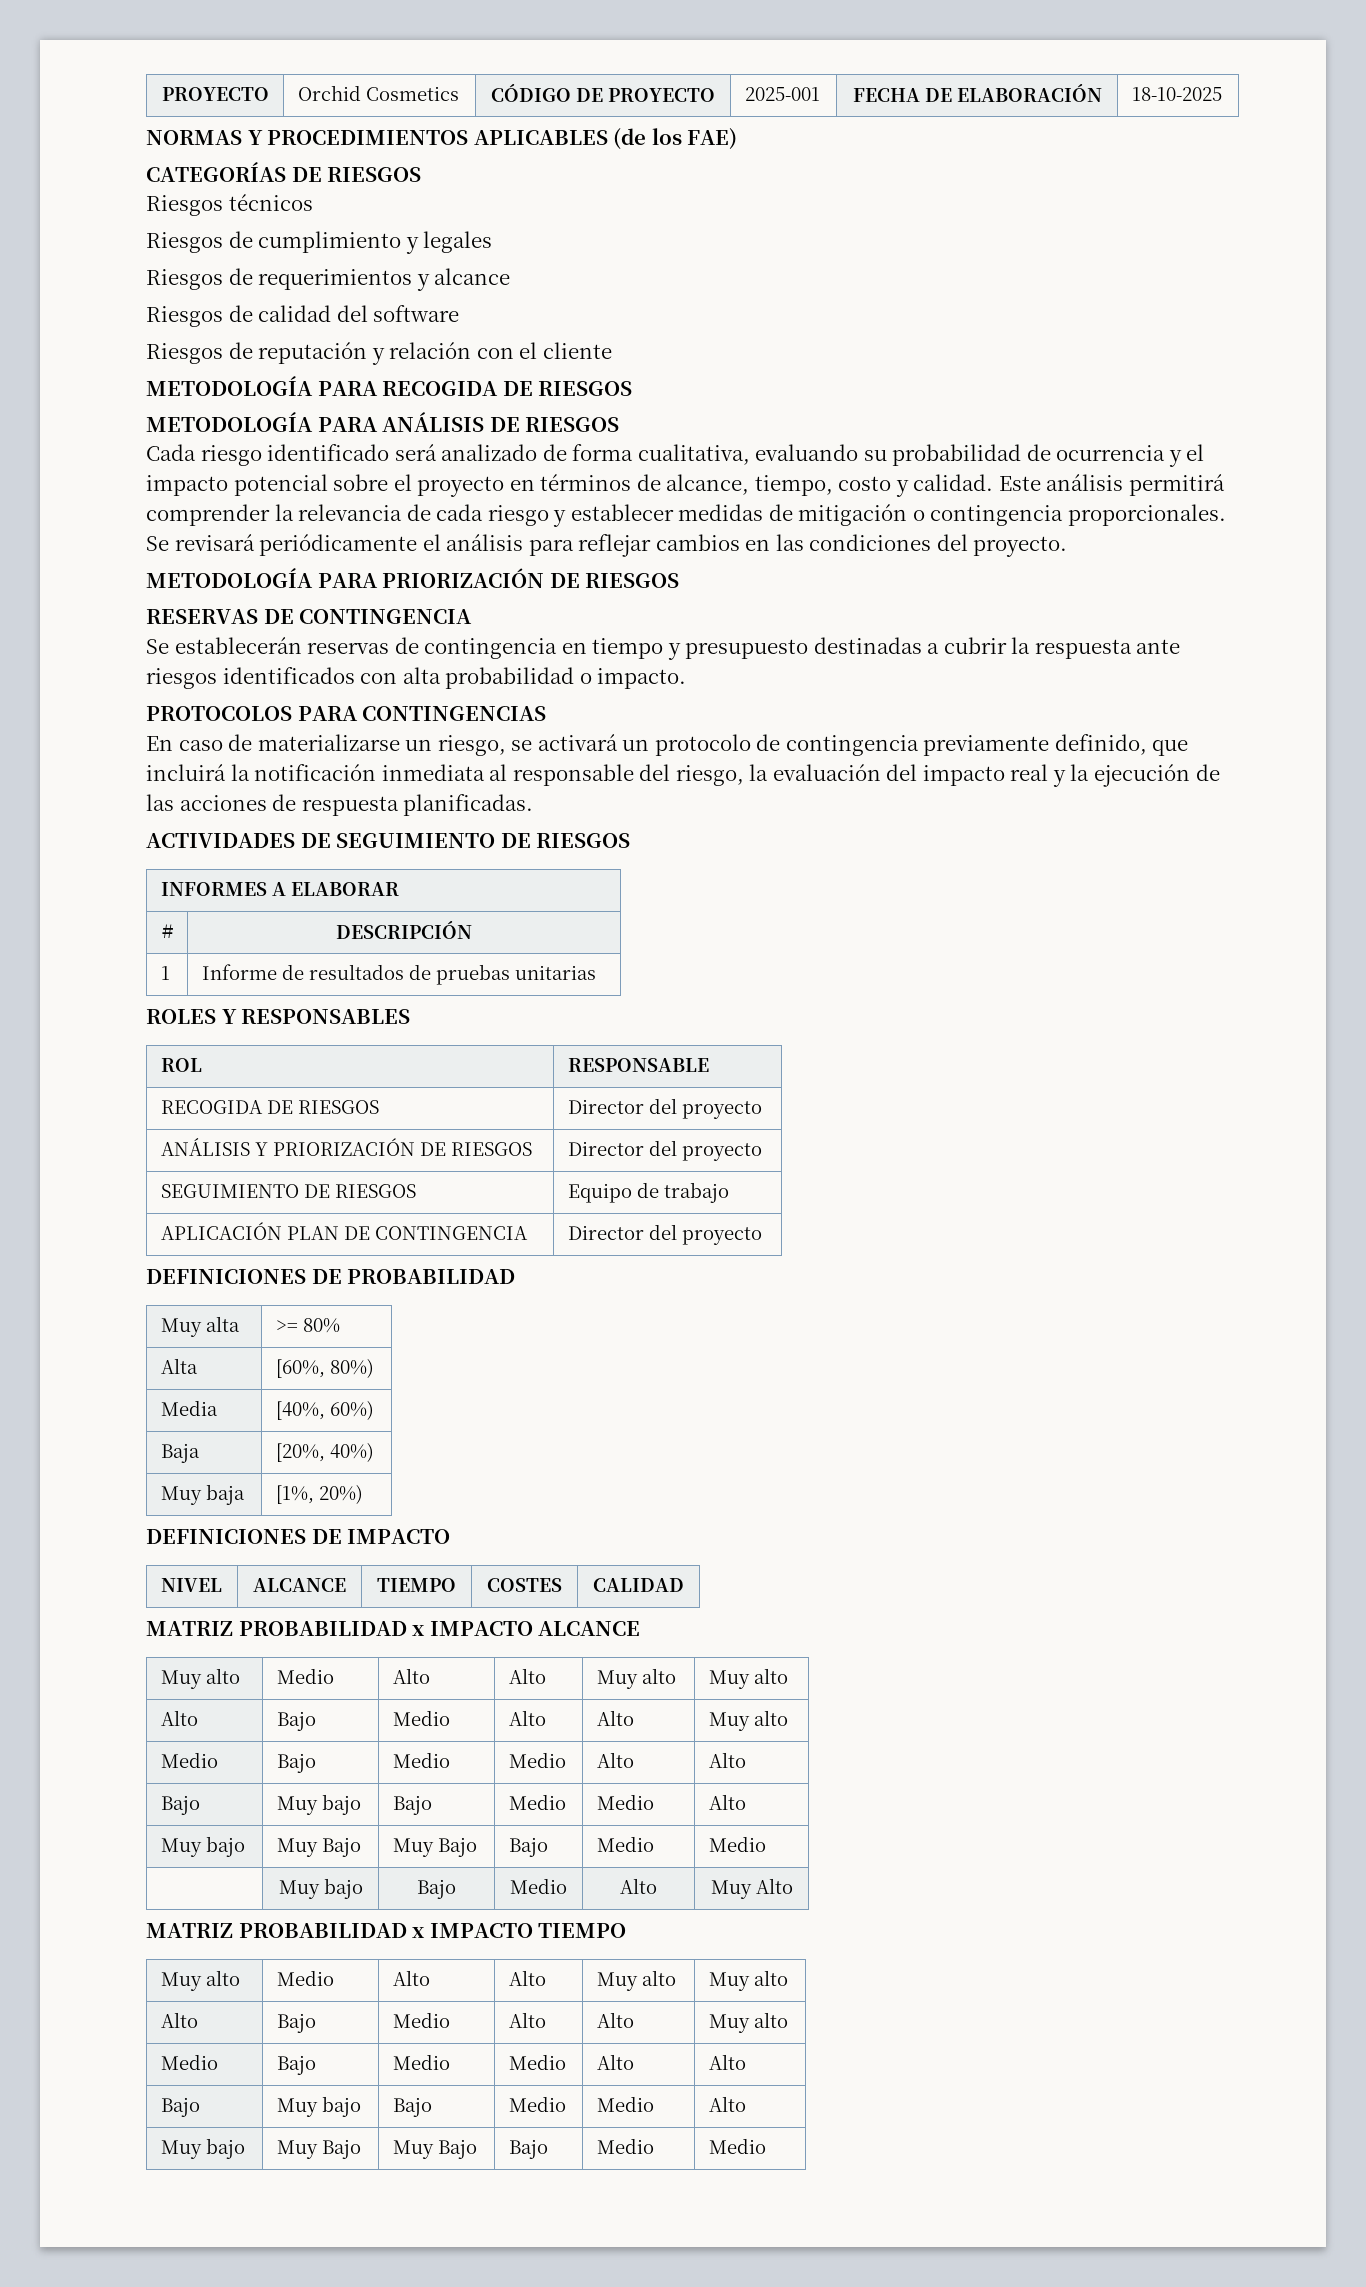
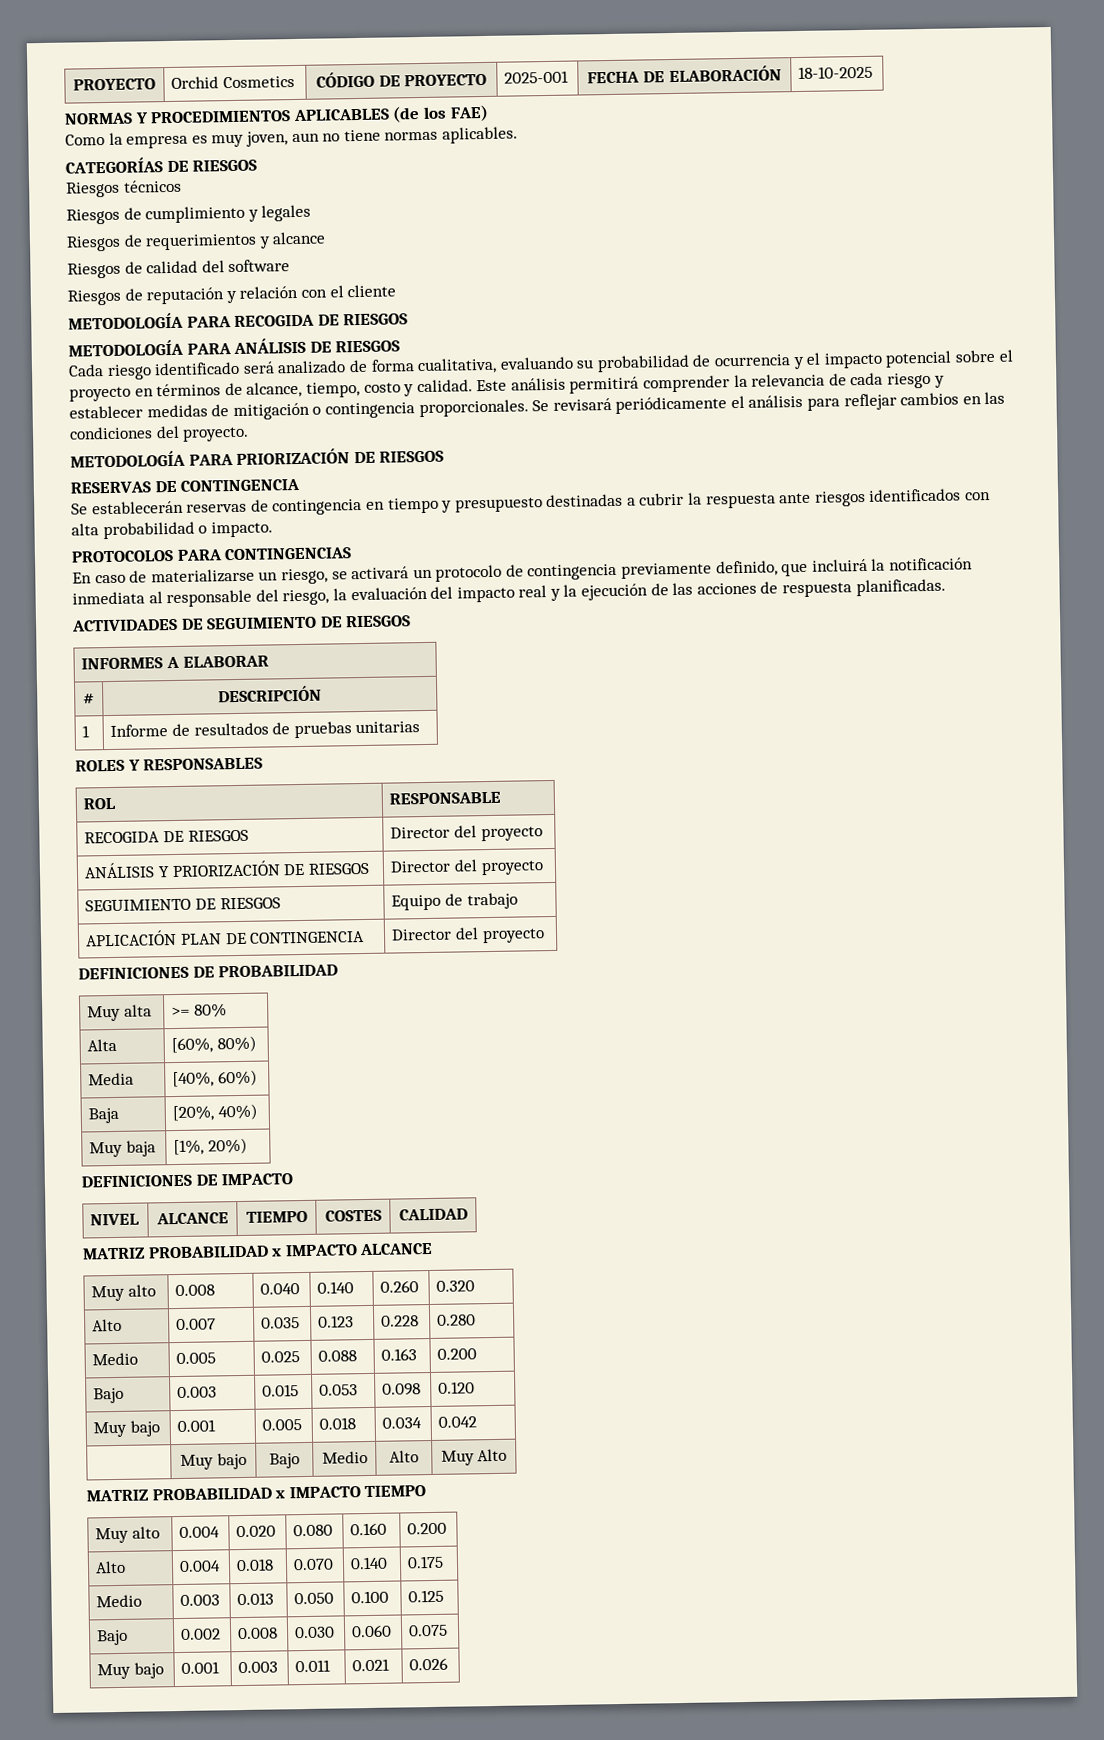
+ Como la empresa es muy joven, aun no tiene normas aplicables.
  MATRIZ PROBABILIDAD x IMPACTO ALCANCE
- Muy alto | Medio | Alto | Alto | Muy alto | Muy alto
- Alto | Bajo | Medio | Alto | Alto | Muy alto
- Medio | Bajo | Medio | Medio | Alto | Alto
- Bajo | Muy bajo | Bajo | Medio | Medio | Alto
- Muy bajo | Muy Bajo | Muy Bajo | Bajo | Medio | Medio
+ Muy alto | 0.008 | 0.040 | 0.140 | 0.260 | 0.320
+ Alto | 0.007 | 0.035 | 0.123 | 0.228 | 0.280
+ Medio | 0.005 | 0.025 | 0.088 | 0.163 | 0.200
+ Bajo | 0.003 | 0.015 | 0.053 | 0.098 | 0.120
+ Muy bajo | 0.001 | 0.005 | 0.018 | 0.034 | 0.042
  MATRIZ PROBABILIDAD x IMPACTO TIEMPO
- Muy alto | Medio | Alto | Alto | Muy alto | Muy alto
- Alto | Bajo | Medio | Alto | Alto | Muy alto
- Medio | Bajo | Medio | Medio | Alto | Alto
- Bajo | Muy bajo | Bajo | Medio | Medio | Alto
- Muy bajo | Muy Bajo | Muy Bajo | Bajo | Medio | Medio
+ Muy alto | 0.004 | 0.020 | 0.080 | 0.160 | 0.200
+ Alto | 0.004 | 0.018 | 0.070 | 0.140 | 0.175
+ Medio | 0.003 | 0.013 | 0.050 | 0.100 | 0.125
+ Bajo | 0.002 | 0.008 | 0.030 | 0.060 | 0.075
+ Muy bajo | 0.001 | 0.003 | 0.011 | 0.021 | 0.026

